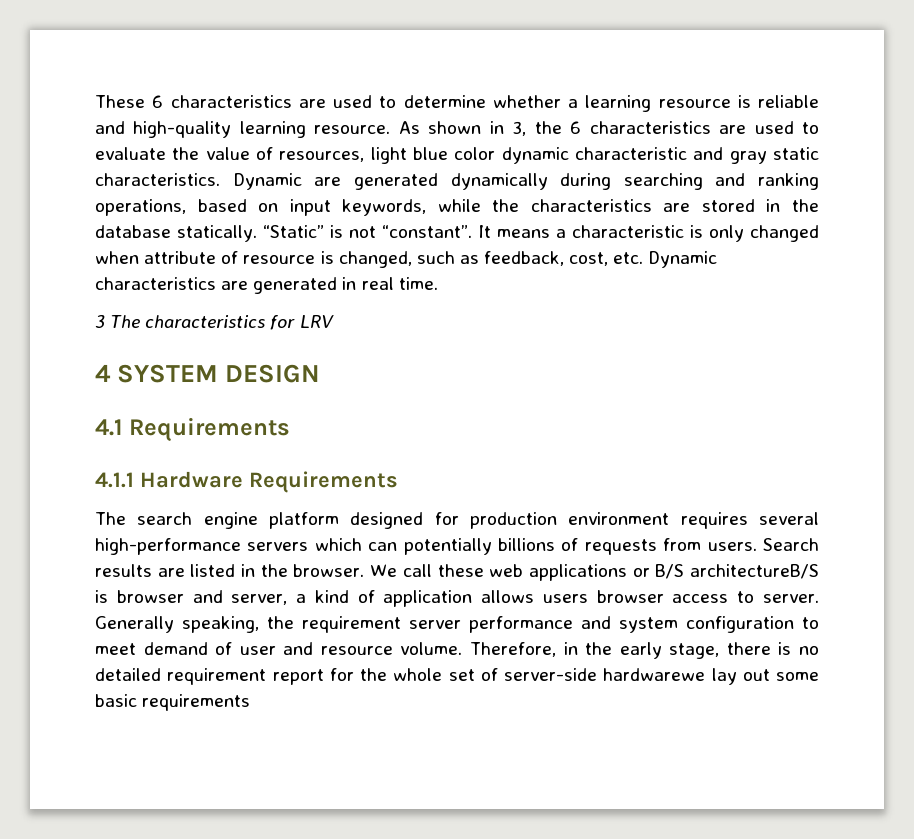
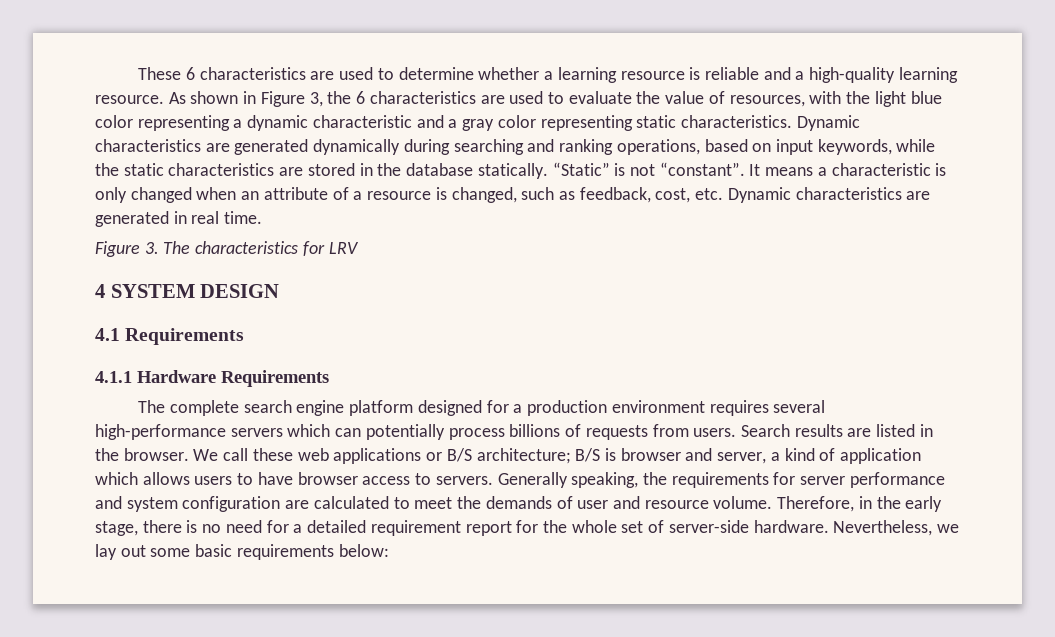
- These 6 characteristics are used to determine whether a learning resource is reliable and high-quality learning resource.
+ These 6 characteristics are used to determine whether a learning resource is reliable and a high-quality learning resource.
- As shown in 3, the 6 characteristics are used to evaluate the value of resources, light blue color dynamic characteristic and gray static characteristics.
+ As shown in Figure 3, the 6 characteristics are used to evaluate the value of resources, with the light blue color representing a dynamic characteristic and a gray color representing static characteristics.
- Dynamic are generated dynamically during searching and ranking operations, based on input keywords, while the characteristics are stored in the database statically.
+ Dynamic characteristics are generated dynamically during searching and ranking operations, based on input keywords, while the static characteristics are stored in the database statically.
- It means a characteristic is only changed when attribute of resource is changed, such as feedback, cost, etc. Dynamic characteristics are generated in real time.
+ It means a characteristic is only changed when an attribute of a resource is changed, such as feedback, cost, etc. Dynamic characteristics are generated in real time.
- 3 The characteristics for LRV
+ Figure 3. The characteristics for LRV
- The search engine platform designed for production environment requires several high-performance servers which can potentially billions of requests from users.
+ The complete search engine platform designed for a production environment requires several high-performance servers which can potentially process billions of requests from users.
- We call these web applications or B/S architectureB/S is browser and server, a kind of application allows users browser access to server.
+ We call these web applications or B/S architecture; B/S is browser and server, a kind of application which allows users to have browser access to servers.
- Generally speaking, the requirement server performance and system configuration to meet demand of user and resource volume.
+ Generally speaking, the requirements for server performance and system configuration are calculated to meet the demands of user and resource volume.
- Therefore, in the early stage, there is no detailed requirement report for the whole set of server-side hardwarewe lay out some basic requirements
+ Therefore, in the early stage, there is no need for a detailed requirement report for the whole set of server-side hardware. Nevertheless, we lay out some basic requirements below:

